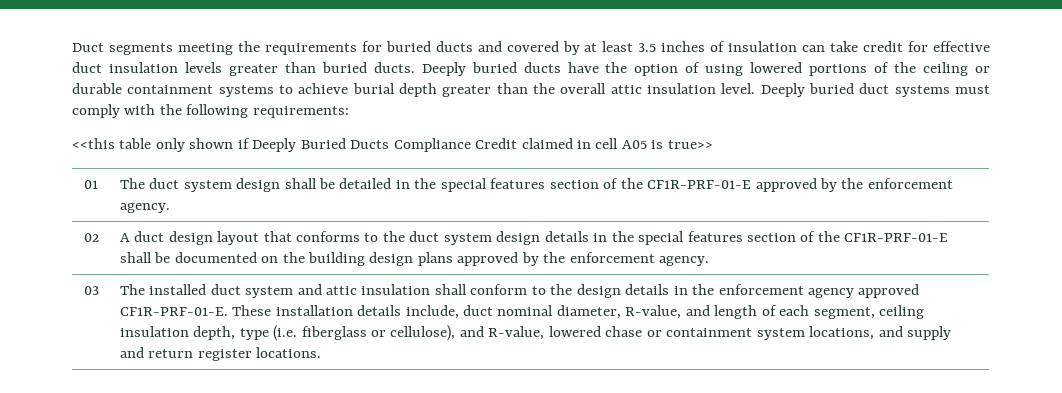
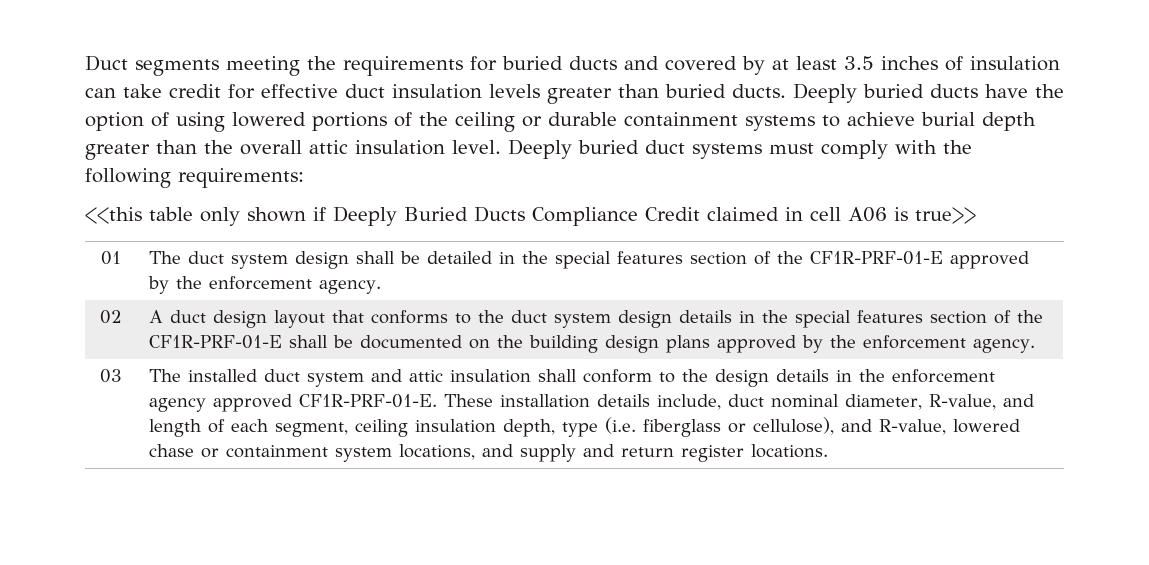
- <<this table only shown if Deeply Buried Ducts Compliance Credit claimed in cell A05 is true>>
+ <<this table only shown if Deeply Buried Ducts Compliance Credit claimed in cell A06 is true>>

